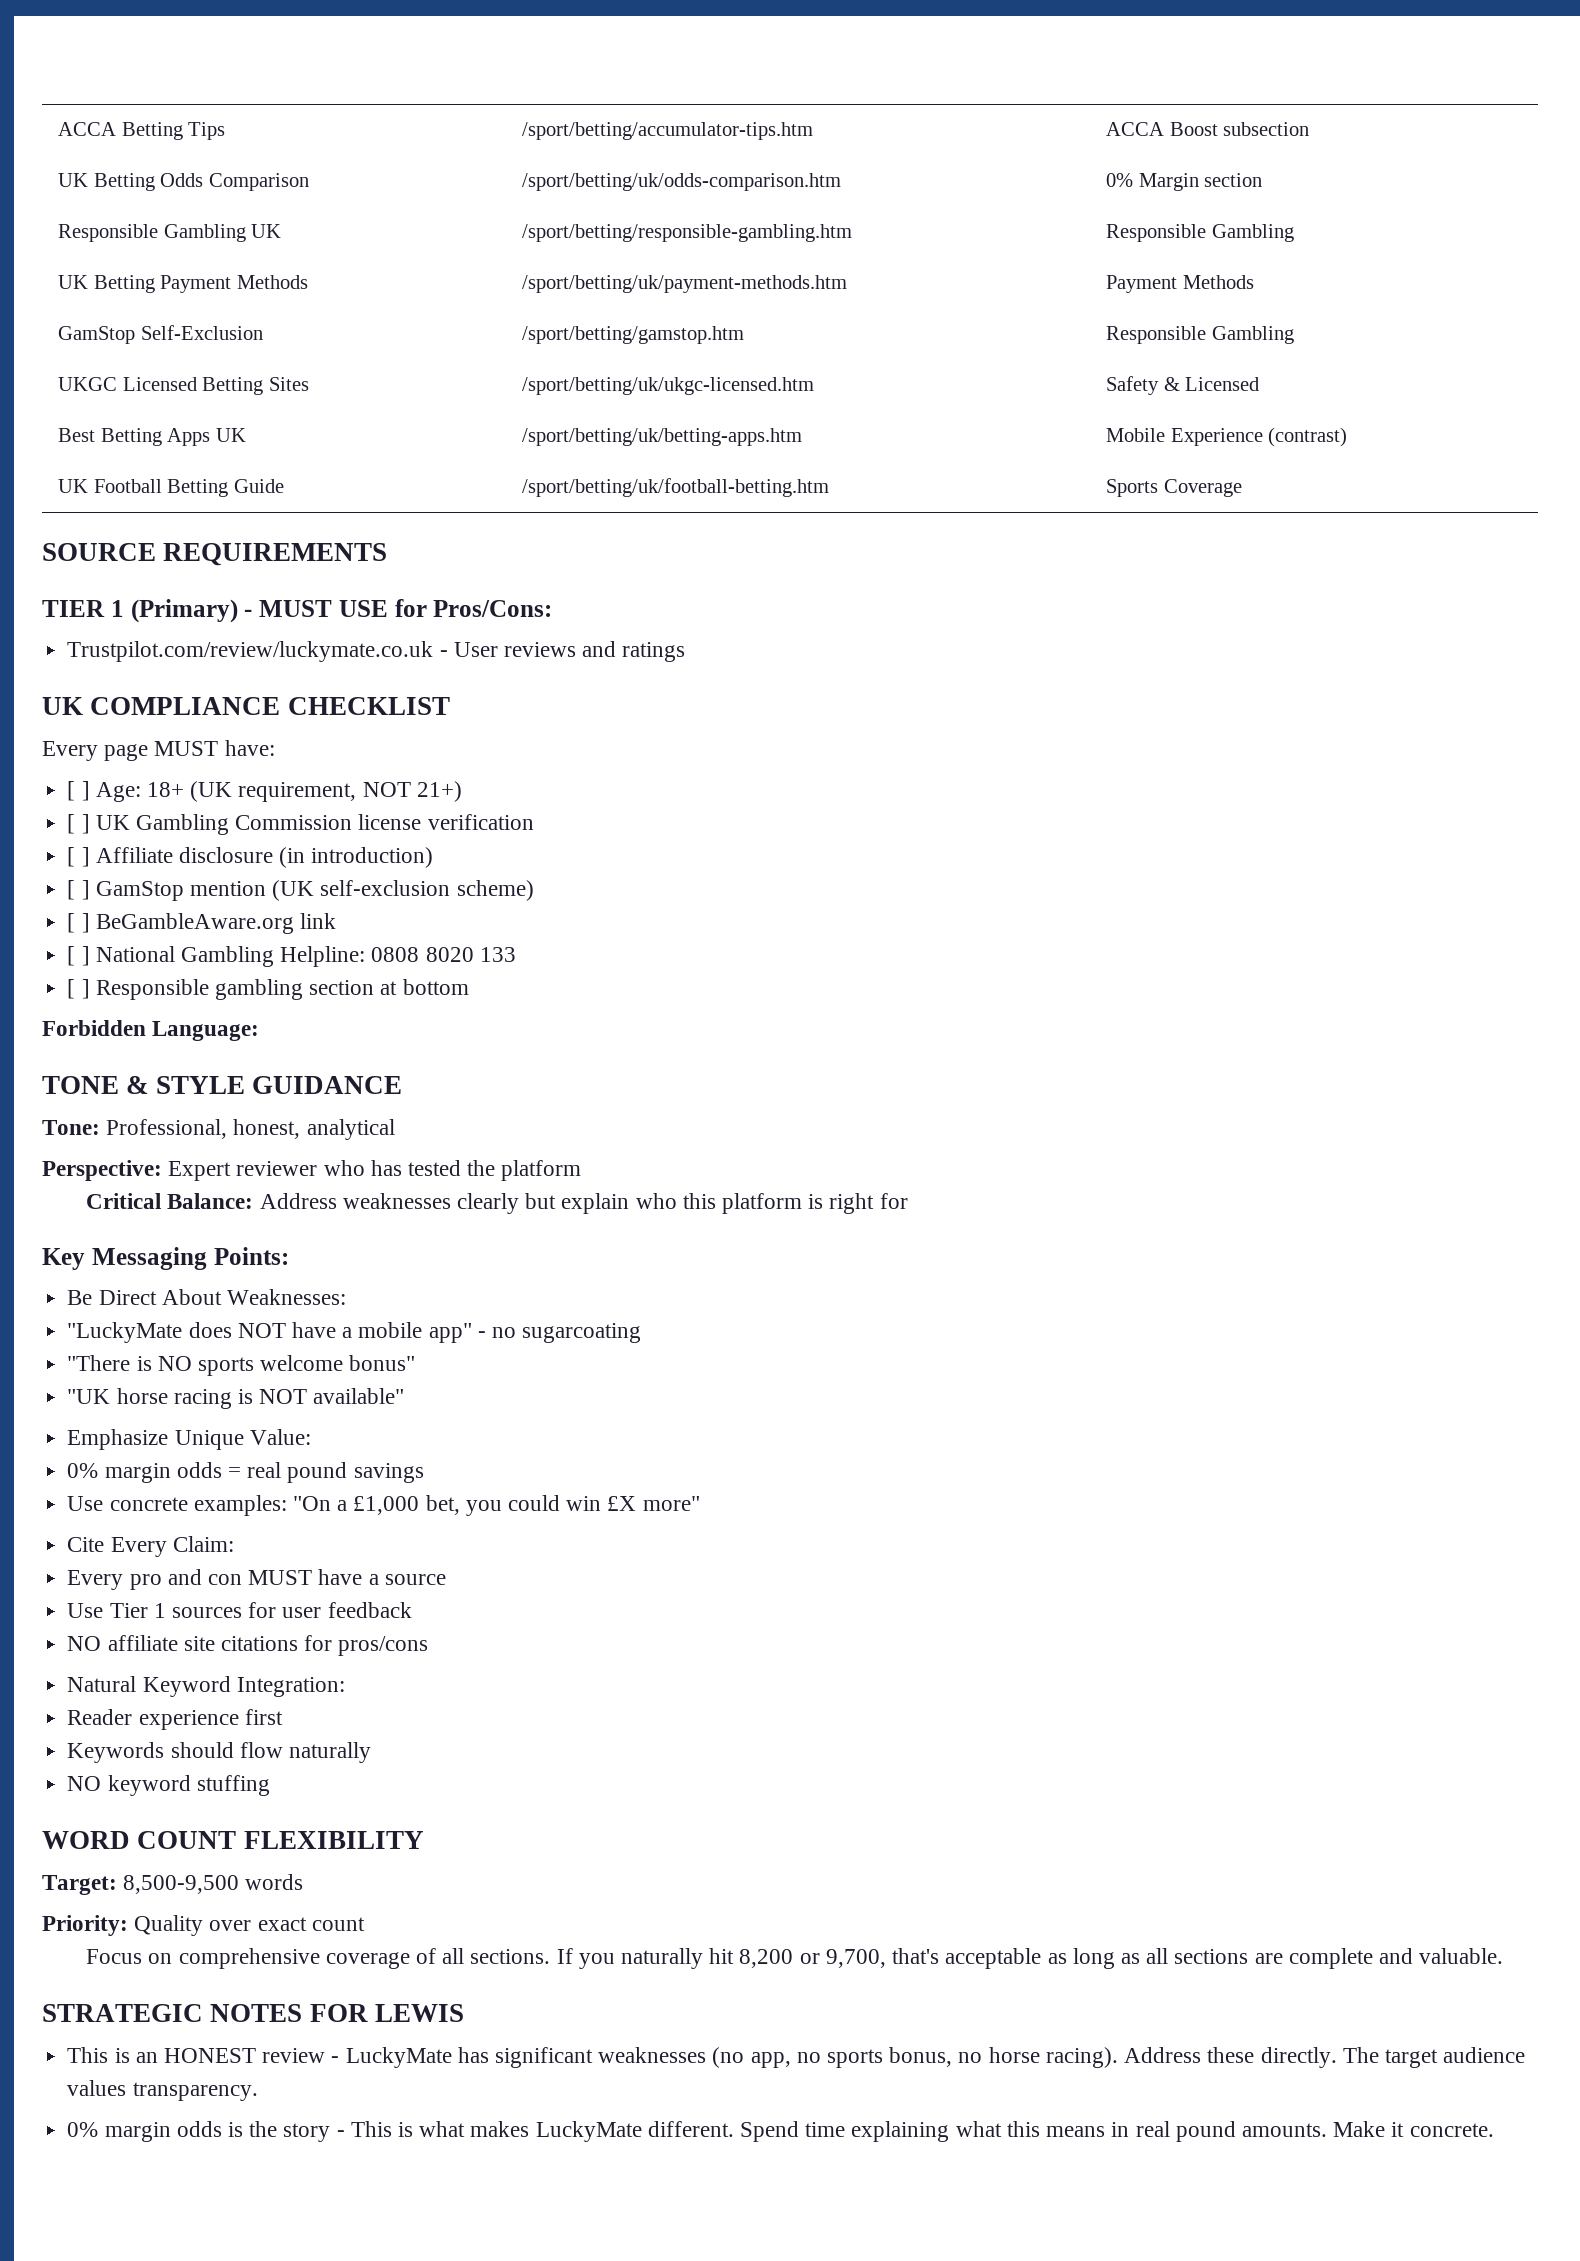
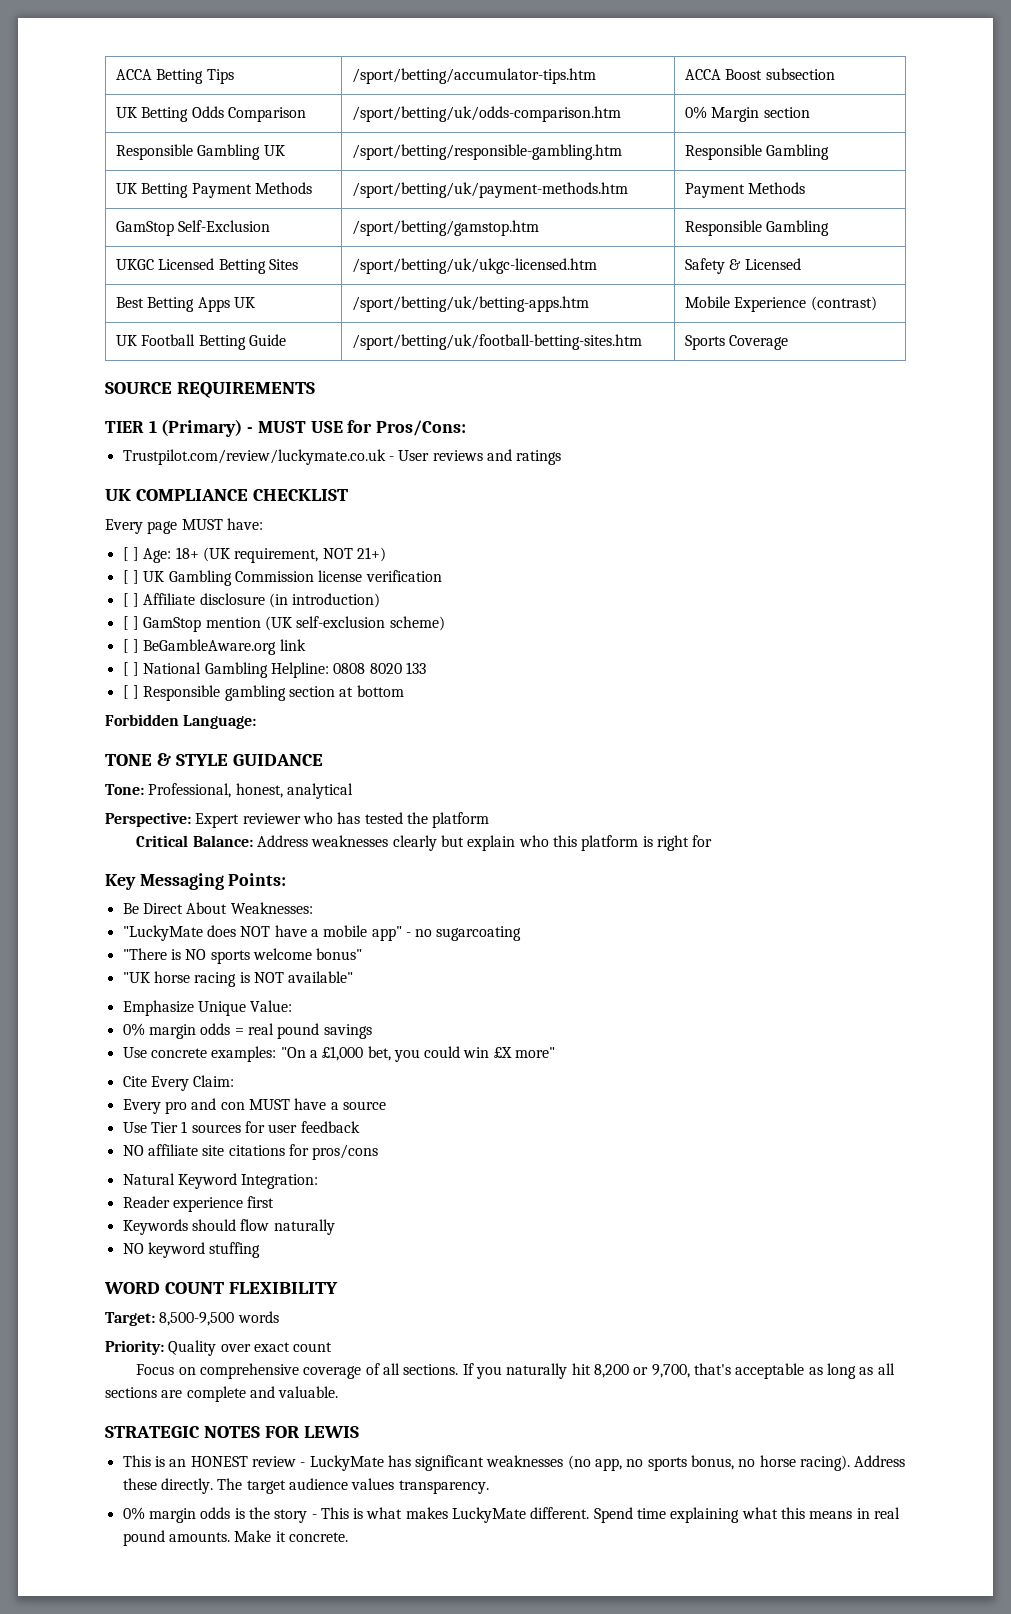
- UK Football Betting Guide | /sport/betting/uk/football-betting.htm | Sports Coverage
+ UK Football Betting Guide | /sport/betting/uk/football-betting-sites.htm | Sports Coverage

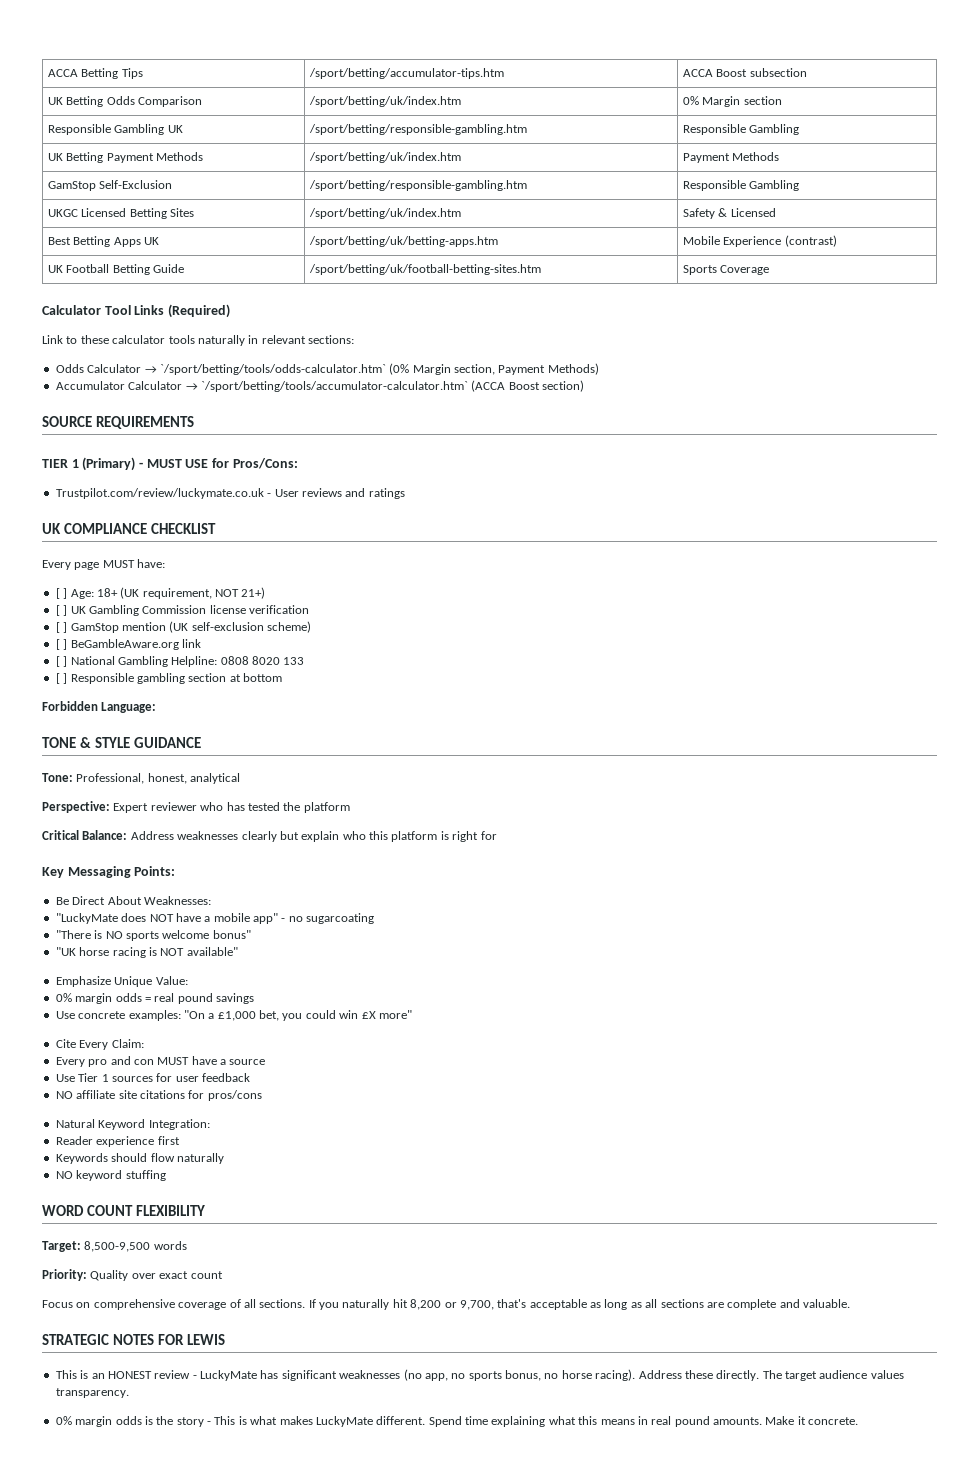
- UK Betting Odds Comparison | /sport/betting/uk/odds-comparison.htm | 0% Margin section
+ UK Betting Odds Comparison | /sport/betting/uk/index.htm | 0% Margin section
- UK Betting Payment Methods | /sport/betting/uk/payment-methods.htm | Payment Methods
+ UK Betting Payment Methods | /sport/betting/uk/index.htm | Payment Methods
- GamStop Self-Exclusion | /sport/betting/gamstop.htm | Responsible Gambling
+ GamStop Self-Exclusion | /sport/betting/responsible-gambling.htm | Responsible Gambling
- UKGC Licensed Betting Sites | /sport/betting/uk/ukgc-licensed.htm | Safety & Licensed
+ UKGC Licensed Betting Sites | /sport/betting/uk/index.htm | Safety & Licensed
+ Calculator Tool Links (Required)
+ Link to these calculator tools naturally in relevant sections:
+ Odds Calculator → `/sport/betting/tools/odds-calculator.htm` (0% Margin section, Payment Methods)
+ Accumulator Calculator → `/sport/betting/tools/accumulator-calculator.htm` (ACCA Boost section)
- [ ] Affiliate disclosure (in introduction)

